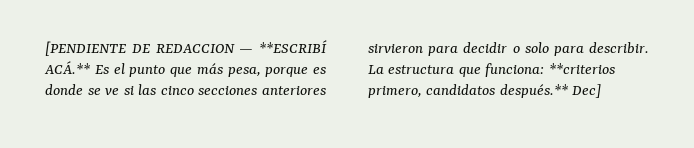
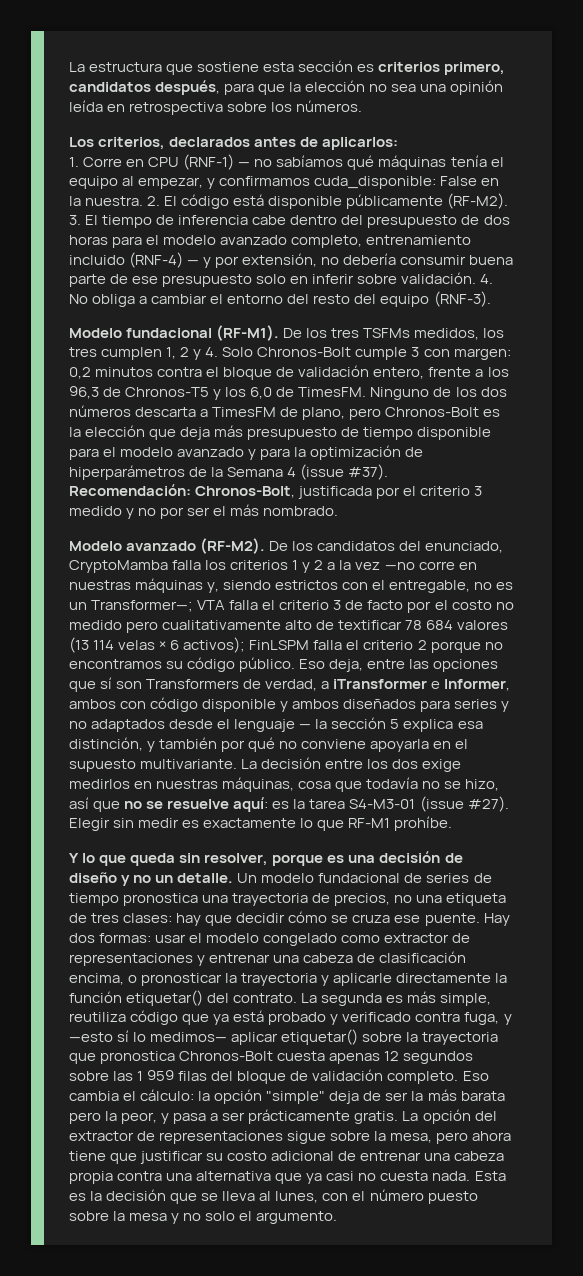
- [PENDIENTE DE REDACCION — **ESCRIBÍ ACÁ.** Es el punto que más pesa, porque es donde se ve si las cinco secciones anteriores sirvieron para decidir o solo para describir. La estructura que funciona: **criterios primero, candidatos después.** Dec]
+ La estructura que sostiene esta sección es criterios primero, candidatos después, para que la elección no sea una opinión leída en retrospectiva sobre los números.
+ Los criterios, declarados antes de aplicarlos:
+ 1. Corre en CPU (RNF-1) — no sabíamos qué máquinas tenía el equipo al empezar, y confirmamos cuda_disponible: False en la nuestra. 2. El código está disponible públicamente (RF-M2). 3. El tiempo de inferencia cabe dentro del presupuesto de dos horas para el modelo avanzado completo, entrenamiento incluido (RNF-4) — y por extensión, no debería consumir buena parte de ese presupuesto solo en inferir sobre validación. 4. No obliga a cambiar el entorno del resto del equipo (RNF-3).
+ Modelo fundacional (RF-M1). De los tres TSFMs medidos, los tres cumplen 1, 2 y 4. Solo Chronos-Bolt cumple 3 con margen: 0,2 minutos contra el bloque de validación entero, frente a los 96,3 de Chronos-T5 y los 6,0 de TimesFM. Ninguno de los dos números descarta a TimesFM de plano, pero Chronos-Bolt es la elección que deja más presupuesto de tiempo disponible para el modelo avanzado y para la optimización de hiperparámetros de la Semana 4 (issue #37). Recomendación: Chronos-Bolt, justificada por el criterio 3 medido y no por ser el más nombrado.
+ Modelo avanzado (RF-M2). De los candidatos del enunciado, CryptoMamba falla los criterios 1 y 2 a la vez —no corre en nuestras máquinas y, siendo estrictos con el entregable, no es un Transformer—; VTA falla el criterio 3 de facto por el costo no medido pero cualitativamente alto de textificar 78 684 valores (13 114 velas × 6 activos); FinLSPM falla el criterio 2 porque no encontramos su código público. Eso deja, entre las opciones que sí son Transformers de verdad, a iTransformer e Informer, ambos con código disponible y ambos diseñados para series y no adaptados desde el lenguaje — la sección 5 explica esa distinción, y también por qué no conviene apoyarla en el supuesto multivariante. La decisión entre los dos exige medirlos en nuestras máquinas, cosa que todavía no se hizo, así que no se resuelve aquí: es la tarea S4-M3-01 (issue #27). Elegir sin medir es exactamente lo que RF-M1 prohíbe.
+ Y lo que queda sin resolver, porque es una decisión de diseño y no un detalle. Un modelo fundacional de series de tiempo pronostica una trayectoria de precios, no una etiqueta de tres clases: hay que decidir cómo se cruza ese puente. Hay dos formas: usar el modelo congelado como extractor de representaciones y entrenar una cabeza de clasificación encima, o pronosticar la trayectoria y aplicarle directamente la función etiquetar() del contrato. La segunda es más simple, reutiliza código que ya está probado y verificado contra fuga, y —esto sí lo medimos— aplicar etiquetar() sobre la trayectoria que pronostica Chronos-Bolt cuesta apenas 12 segundos sobre las 1 959 filas del bloque de validación completo. Eso cambia el cálculo: la opción "simple" deja de ser la más barata pero la peor, y pasa a ser prácticamente gratis. La opción del extractor de representaciones sigue sobre la mesa, pero ahora tiene que justificar su costo adicional de entrenar una cabeza propia contra una alternativa que ya casi no cuesta nada. Esta es la decisión que se lleva al lunes, con el número puesto sobre la mesa y no solo el argumento.

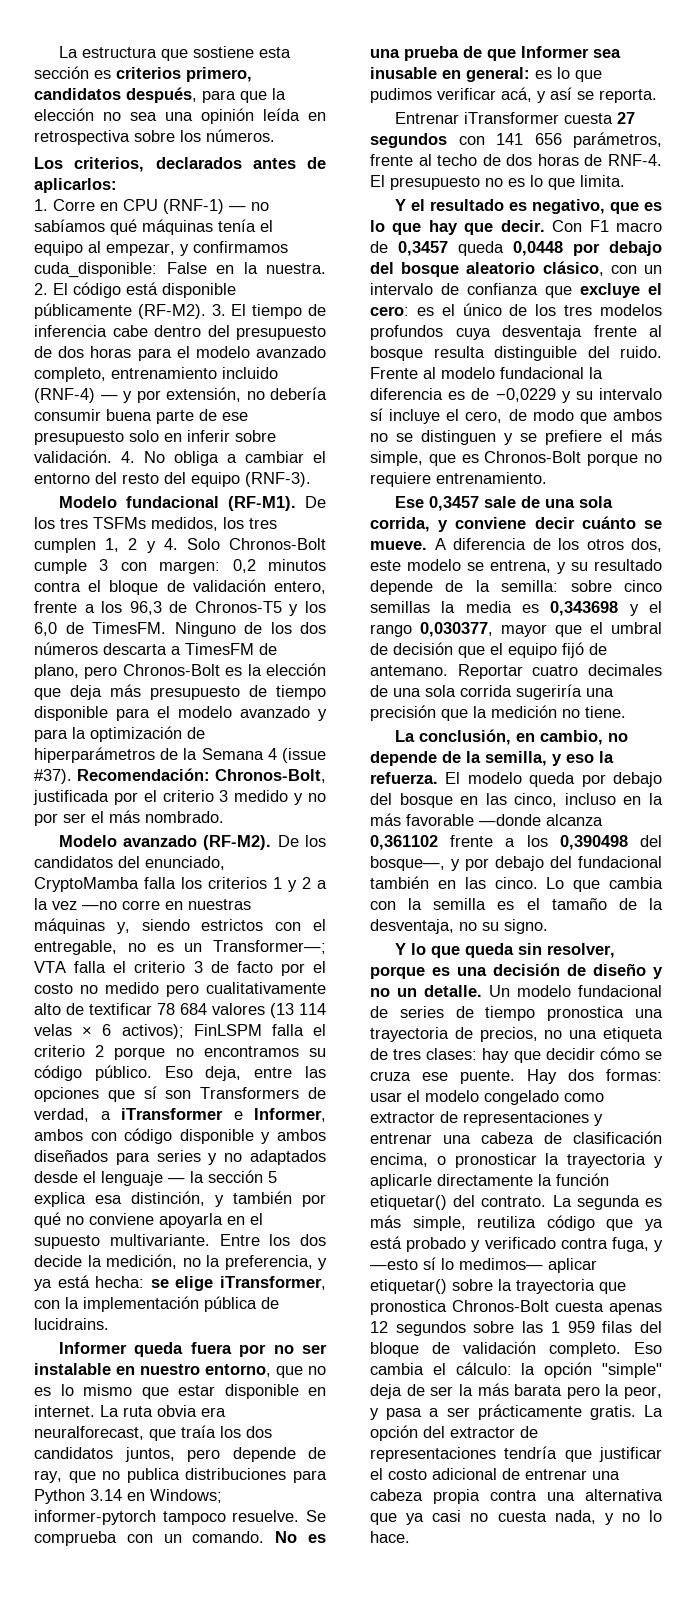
- La decisión entre los dos exige medirlos en nuestras máquinas, cosa que todavía no se hizo, así que no se resuelve aquí: es la tarea S4-M3-01 (issue #27). Elegir sin medir es exactamente lo que RF-M1 prohíbe.
+ Entre los dos decide la medición, no la preferencia, y ya está hecha: se elige iTransformer, con la implementación pública de lucidrains.
+ Informer queda fuera por no ser instalable en nuestro entorno, que no es lo mismo que estar disponible en internet. La ruta obvia era neuralforecast, que traía los dos candidatos juntos, pero depende de ray, que no publica distribuciones para Python 3.14 en Windows; informer-pytorch tampoco resuelve. Se comprueba con un comando. No es una prueba de que Informer sea inusable en general: es lo que pudimos verificar acá, y así se reporta.
+ Entrenar iTransformer cuesta 27 segundos con 141 656 parámetros, frente al techo de dos horas de RNF-4. El presupuesto no es lo que limita.
+ Y el resultado es negativo, que es lo que hay que decir. Con F1 macro de 0,3457 queda 0,0448 por debajo del bosque aleatorio clásico, con un intervalo de confianza que excluye el cero: es el único de los tres modelos profundos cuya desventaja frente al bosque resulta distinguible del ruido. Frente al modelo fundacional la diferencia es de −0,0229 y su intervalo sí incluye el cero, de modo que ambos no se distinguen y se prefiere el más simple, que es Chronos-Bolt porque no requiere entrenamiento.
+ Ese 0,3457 sale de una sola corrida, y conviene decir cuánto se mueve. A diferencia de los otros dos, este modelo se entrena, y su resultado depende de la semilla: sobre cinco semillas la media es 0,343698 y el rango 0,030377, mayor que el umbral de decisión que el equipo fijó de antemano. Reportar cuatro decimales de una sola corrida sugeriría una precisión que la medición no tiene.
+ La conclusión, en cambio, no depende de la semilla, y eso la refuerza. El modelo queda por debajo del bosque en las cinco, incluso en la más favorable —donde alcanza 0,361102 frente a los 0,390498 del bosque—, y por debajo del fundacional también en las cinco. Lo que cambia con la semilla es el tamaño de la desventaja, no su signo.
- La opción del extractor de representaciones sigue sobre la mesa, pero ahora tiene que justificar su costo adicional de entrenar una cabeza propia contra una alternativa que ya casi no cuesta nada. Esta es la decisión que se lleva al lunes, con el número puesto sobre la mesa y no solo el argumento.
+ La opción del extractor de representaciones tendría que justificar el costo adicional de entrenar una cabeza propia contra una alternativa que ya casi no cuesta nada, y no lo hace.

